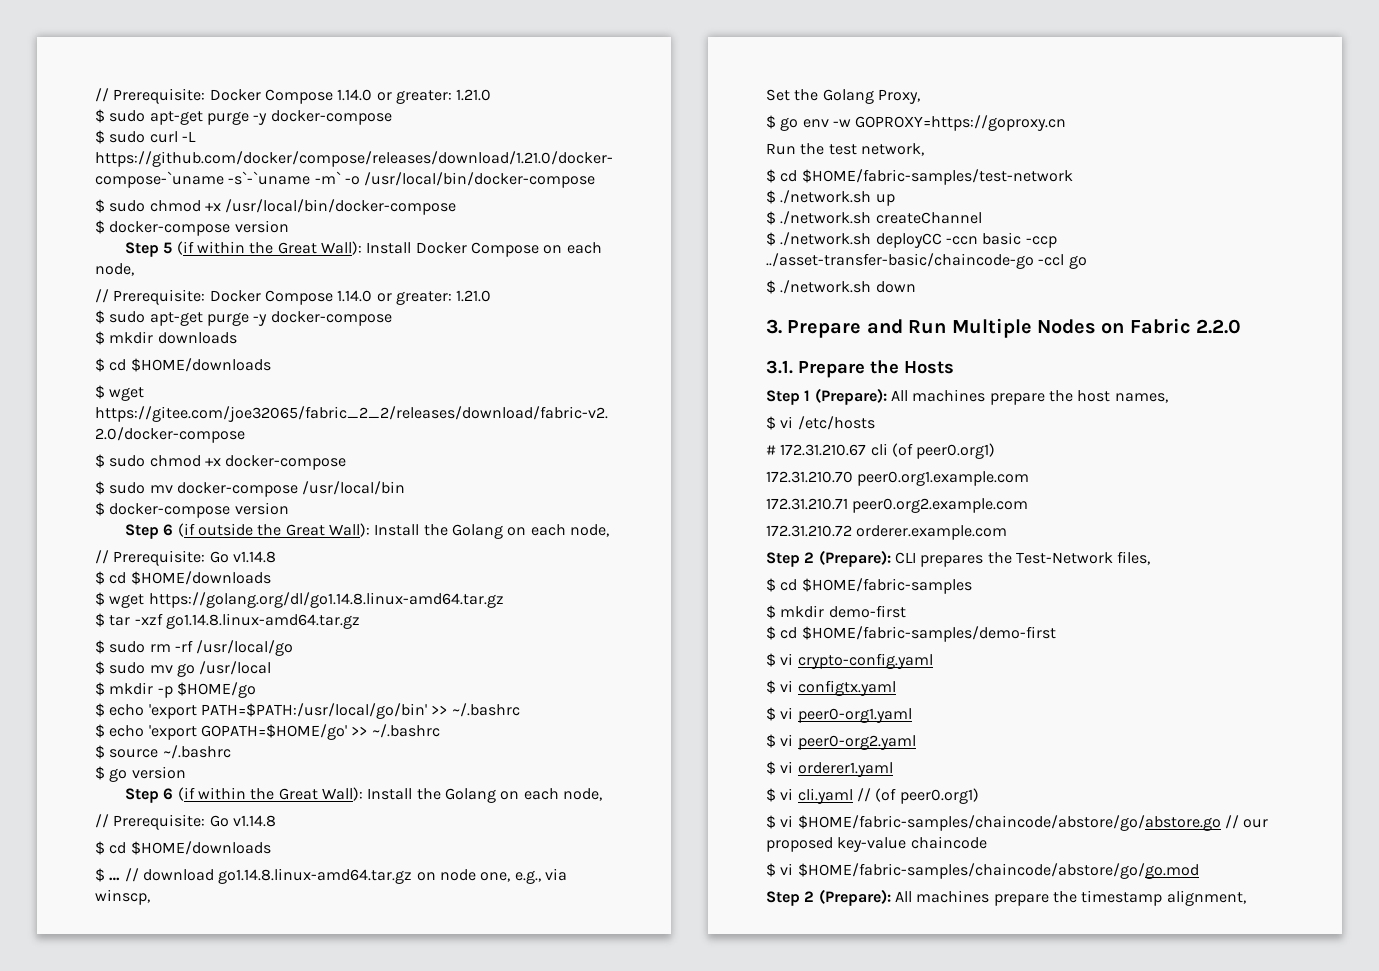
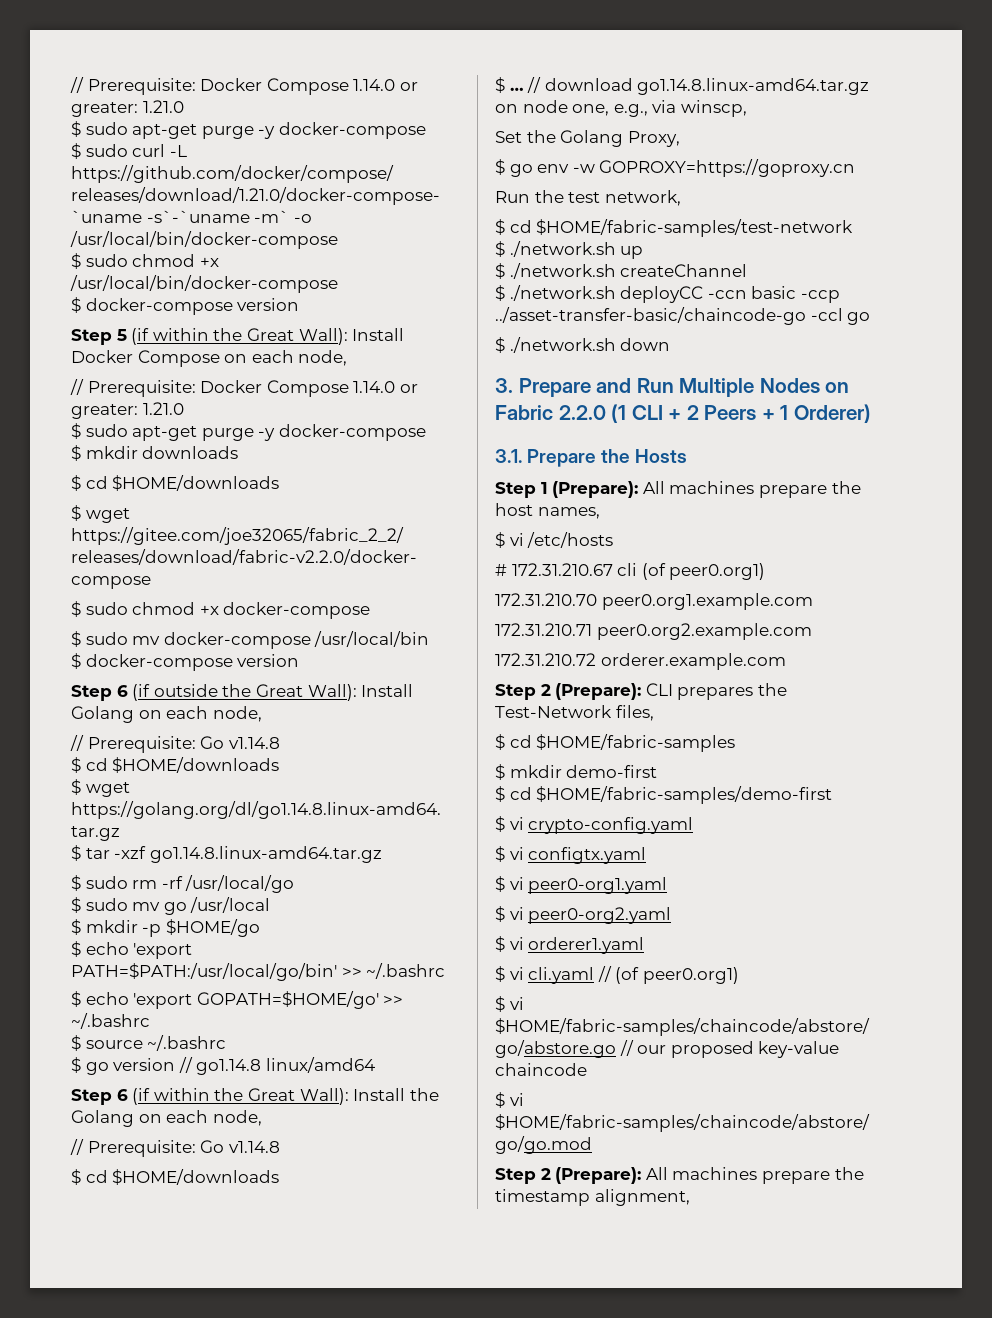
- Step 6 (if outside the Great Wall): Install the Golang on each node,
+ Step 6 (if outside the Great Wall): Install Golang on each node,
- $ go version
+ $ go version // go1.14.8 linux/amd64
- 3. Prepare and Run Multiple Nodes on Fabric 2.2.0
+ 3. Prepare and Run Multiple Nodes on Fabric 2.2.0 (1 CLI + 2 Peers + 1 Orderer)

